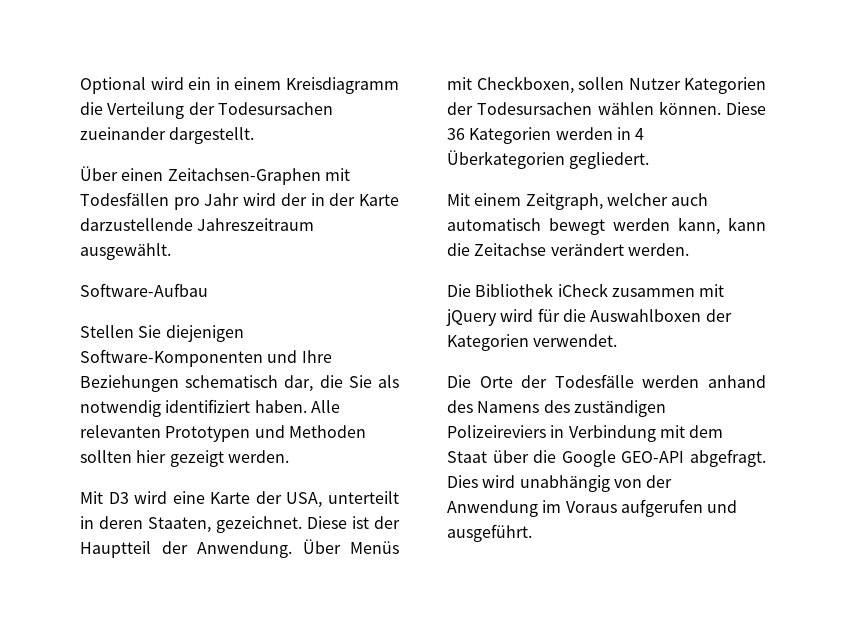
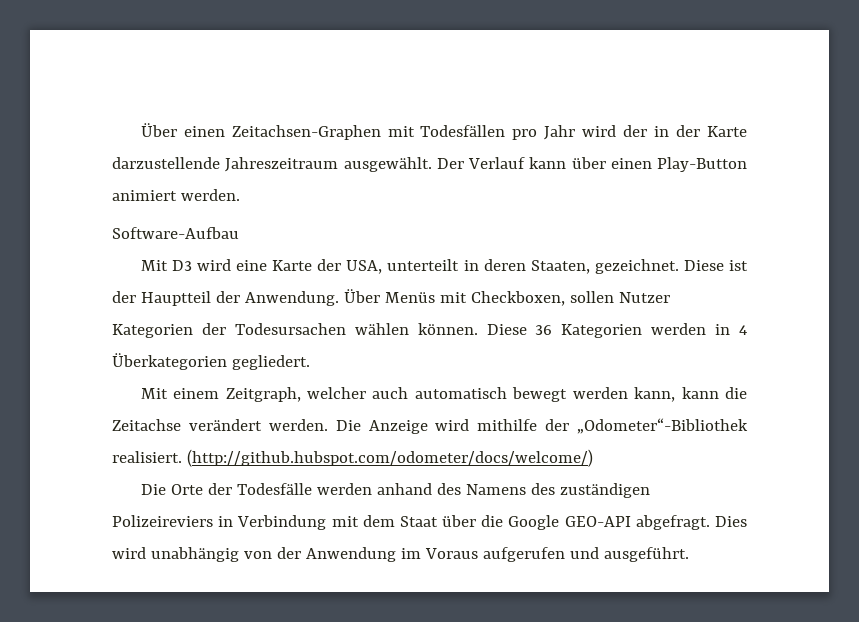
- Optional wird ein in einem Kreisdiagramm die Verteilung der Todesursachen zueinander dargestellt.
- Über einen Zeitachsen-Graphen mit Todesfällen pro Jahr wird der in der Karte darzustellende Jahreszeitraum ausgewählt.
+ Über einen Zeitachsen-Graphen mit Todesfällen pro Jahr wird der in der Karte darzustellende Jahreszeitraum ausgewählt. Der Verlauf kann über einen Play-Button animiert werden.
  Software-Aufbau
- Stellen Sie diejenigen Software-Komponenten und Ihre Beziehungen schematisch dar, die Sie als notwendig identifiziert haben. Alle relevanten Prototypen und Methoden sollten hier gezeigt werden.
- Mit einem Zeitgraph, welcher auch automatisch bewegt werden kann, kann die Zeitachse verändert werden.
- Die Bibliothek iCheck zusammen mit jQuery wird für die Auswahlboxen der Kategorien verwendet.
+ Mit einem Zeitgraph, welcher auch automatisch bewegt werden kann, kann die Zeitachse verändert werden. Die Anzeige wird mithilfe der „Odometer“-Bibliothek realisiert. (http://github.hubspot.com/odometer/docs/welcome/)

